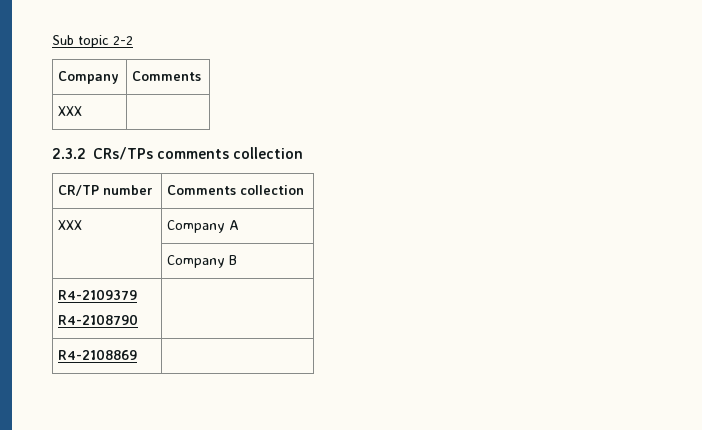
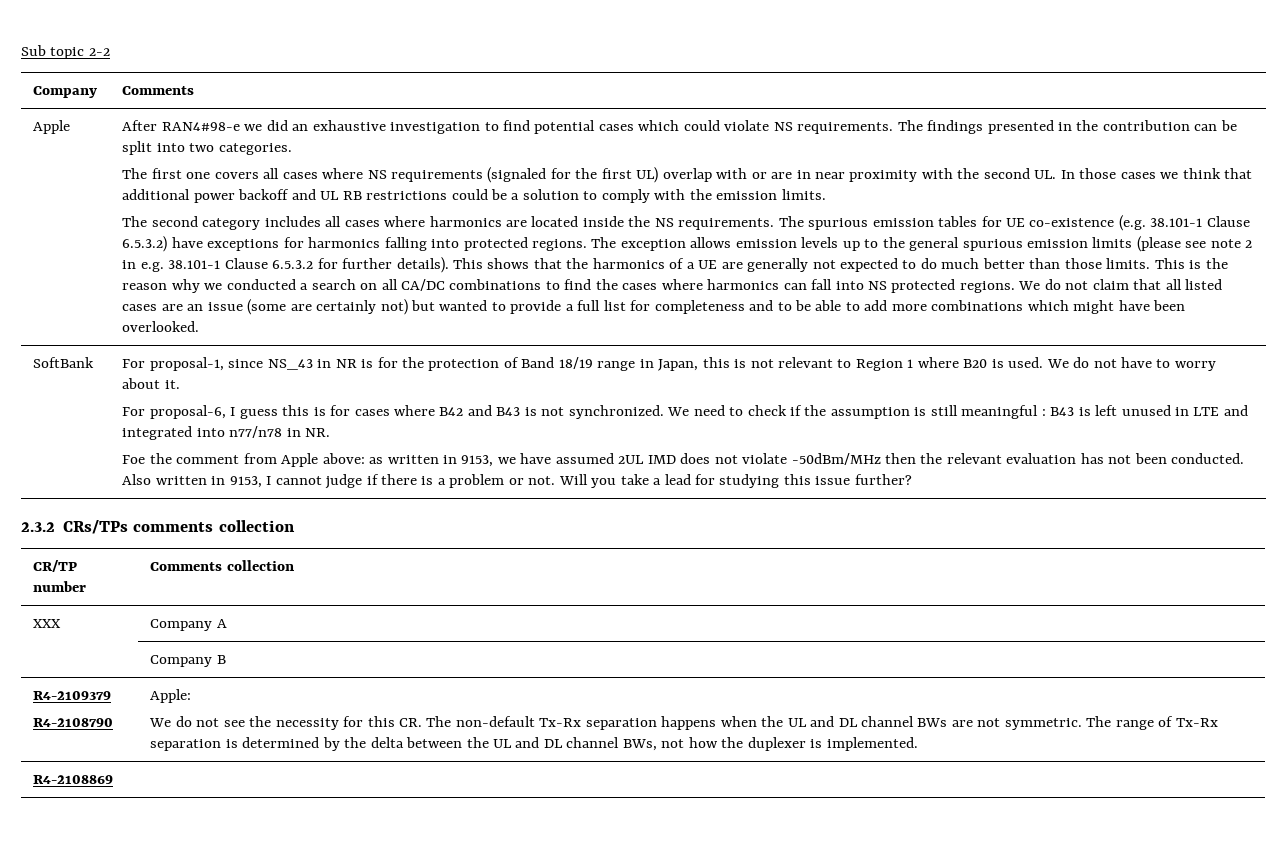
  Company | Comments
- XXX
+ Apple | After RAN4#98-e we did an exhaustive investigation to find potential cases which could violate NS requirements. The findings presented in the contribution can be split into two categories.
+ The first one covers all cases where NS requirements (signaled for the first UL) overlap with or are in near proximity with the second UL. In those cases we think that additional power backoff and UL RB restrictions could be a solution to comply with the emission limits.
+ The second category includes all cases where harmonics are located inside the NS requirements. The spurious emission tables for UE co-existence (e.g. 38.101-1 Clause 6.5.3.2) have exceptions for harmonics falling into protected regions. The exception allows emission levels up to the general spurious emission limits (please see note 2 in e.g. 38.101-1 Clause 6.5.3.2 for further details). This shows that the harmonics of a UE are generally not expected to do much better than those limits. This is the reason why we conducted a search on all CA/DC combinations to find the cases where harmonics can fall into NS protected regions. We do not claim that all listed cases are an issue (some are certainly not) but wanted to provide a full list for completeness and to be able to add more combinations which might have been overlooked.
+ SoftBank | For proposal-1, since NS_43 in NR is for the protection of Band 18/19 range in Japan, this is not relevant to Region 1 where B20 is used. We do not have to worry about it.
+ For proposal-6, I guess this is for cases where B42 and B43 is not synchronized. We need to check if the assumption is still meaningful : B43 is left unused in LTE and integrated into n77/n78 in NR.
+ Foe the comment from Apple above: as written in 9153, we have assumed 2UL IMD does not violate -50dBm/MHz then the relevant evaluation has not been conducted. Also written in 9153, I cannot judge if there is a problem or not. Will you take a lead for studying this issue further?
+ Apple:
+ We do not see the necessity for this CR. The non-default Tx-Rx separation happens when the UL and DL channel BWs are not symmetric. The range of Tx-Rx separation is determined by the delta between the UL and DL channel BWs, not how the duplexer is implemented.

